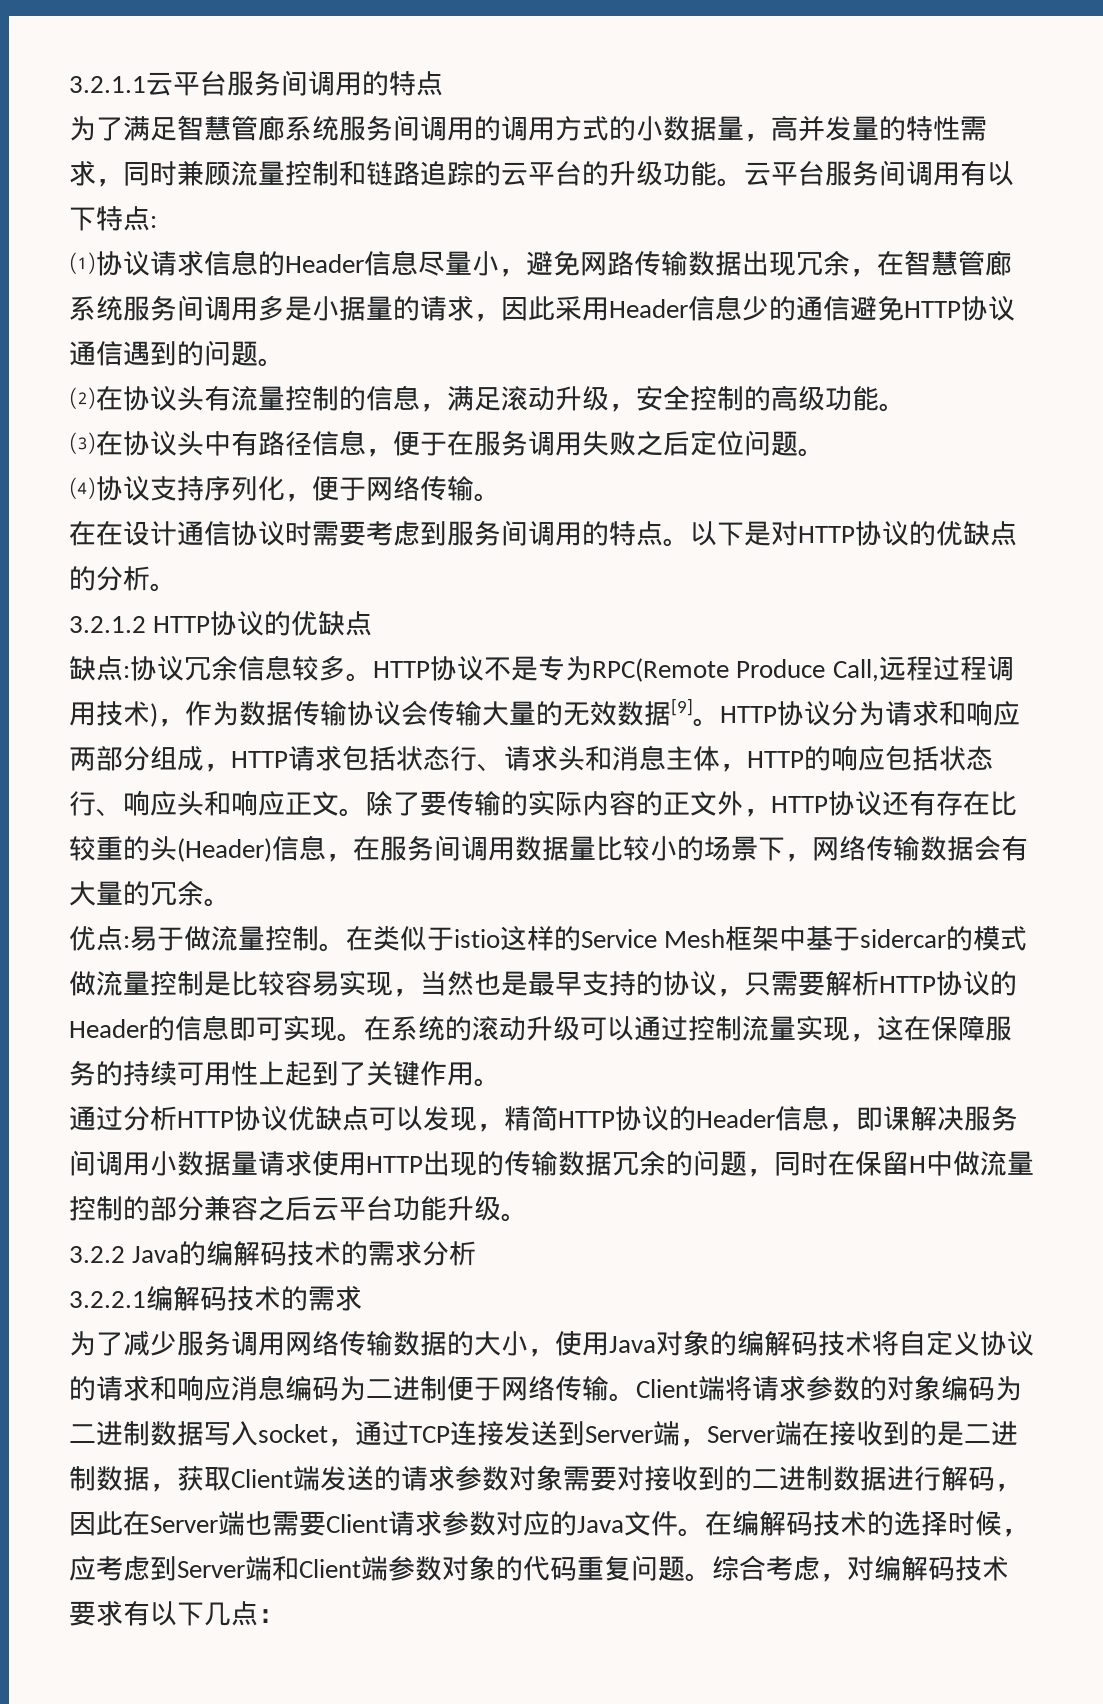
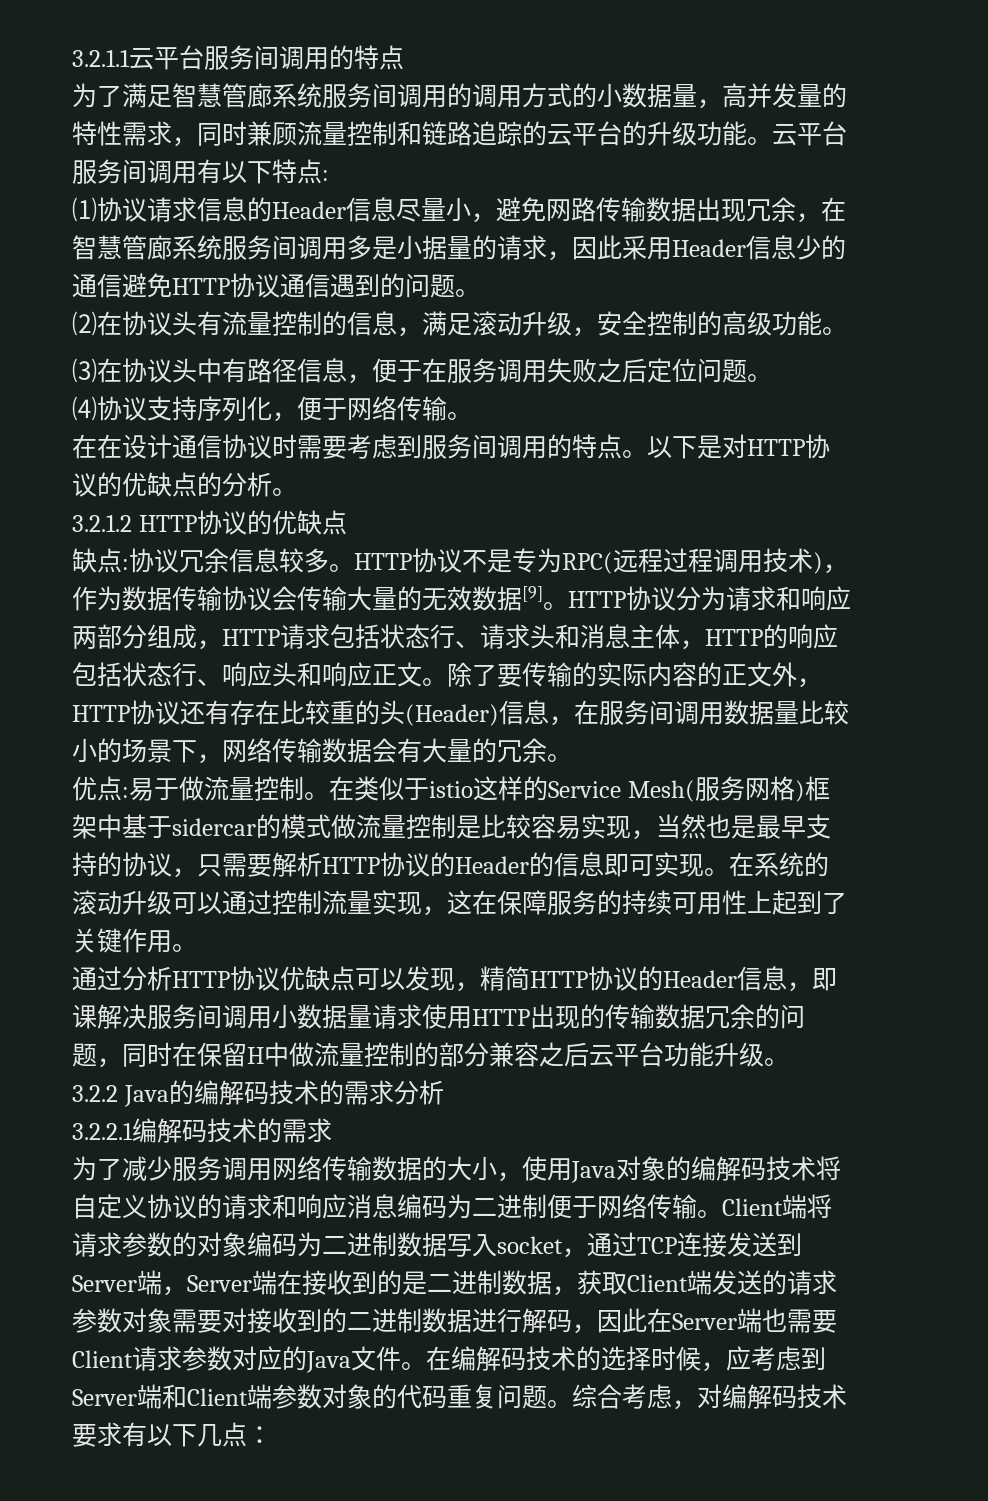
- HTTP协议不是专为RPC(Remote Produce Call,远程过程调用技术)，作为数据传输协议会传输大量的无效数据[9]。
+ HTTP协议不是专为RPC(远程过程调用技术)，作为数据传输协议会传输大量的无效数据[9]。
- 在类似于istio这样的Service Mesh框架中基于sidercar的模式做流量控制是比较容易实现，当然也是最早支持的协议，只需要解析HTTP协议的Header的信息即可实现。
+ 在类似于istio这样的Service Mesh(服务网格)框架中基于sidercar的模式做流量控制是比较容易实现，当然也是最早支持的协议，只需要解析HTTP协议的Header的信息即可实现。

